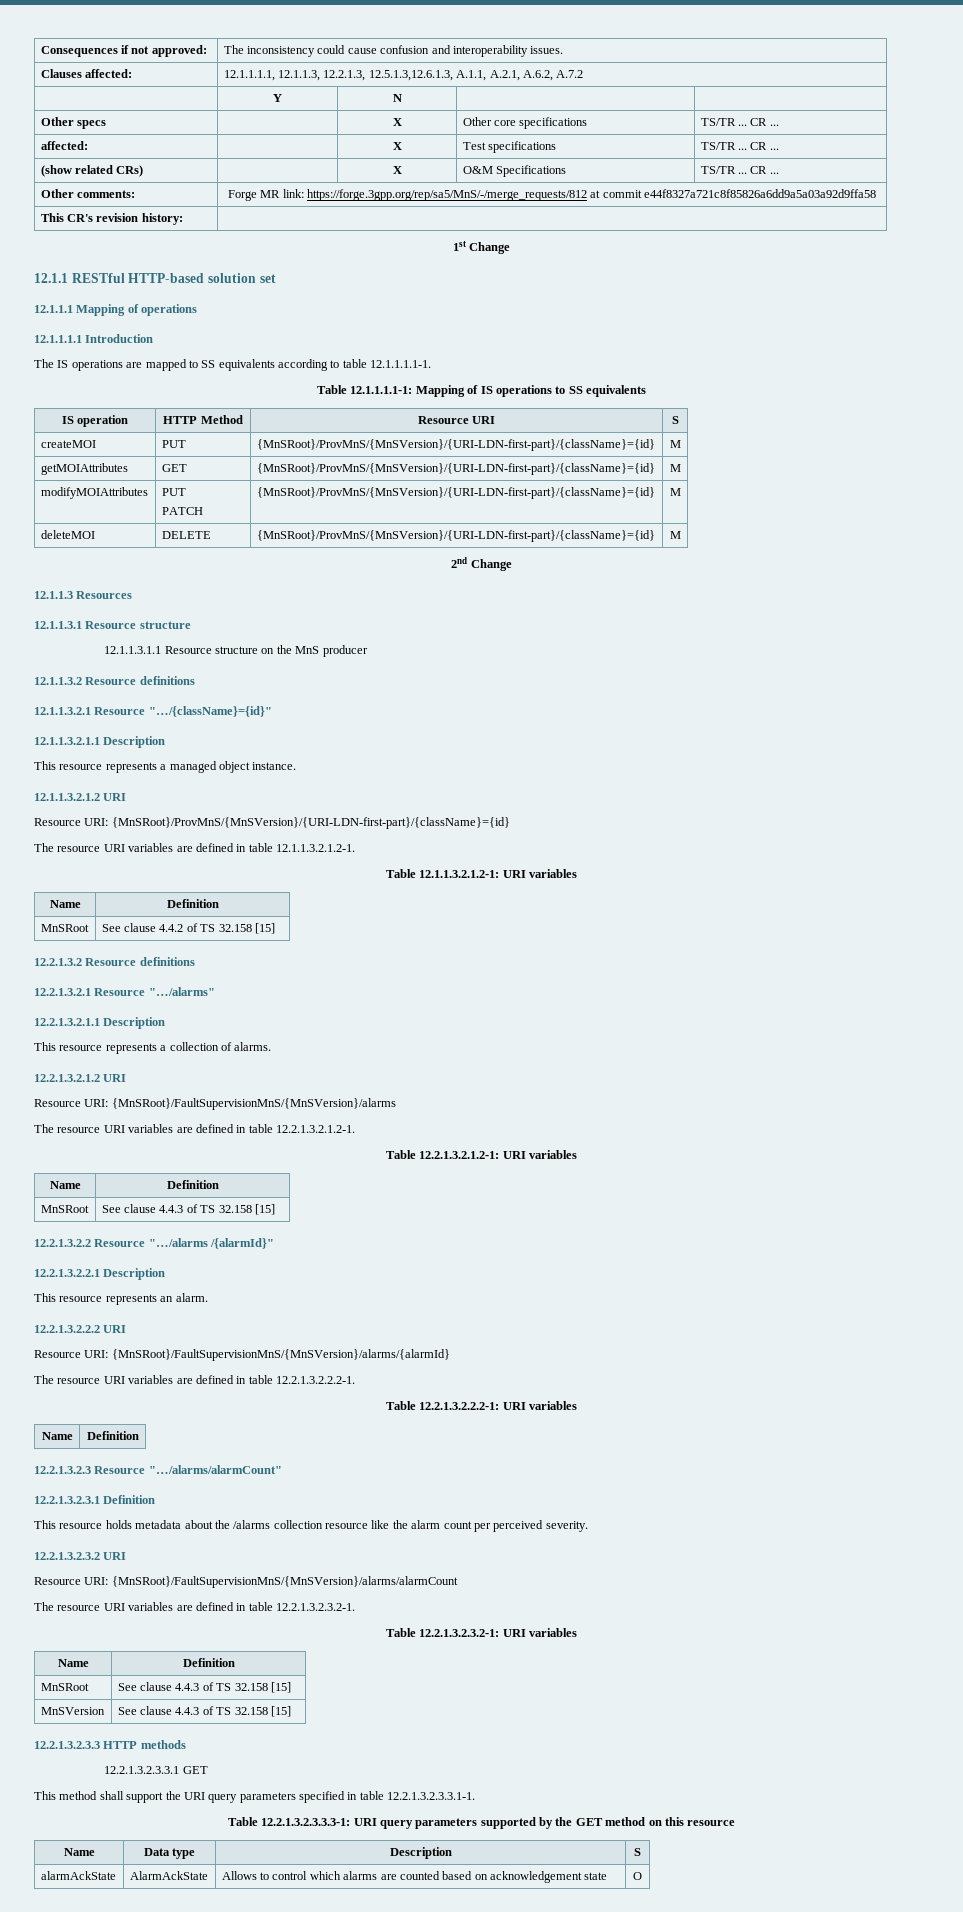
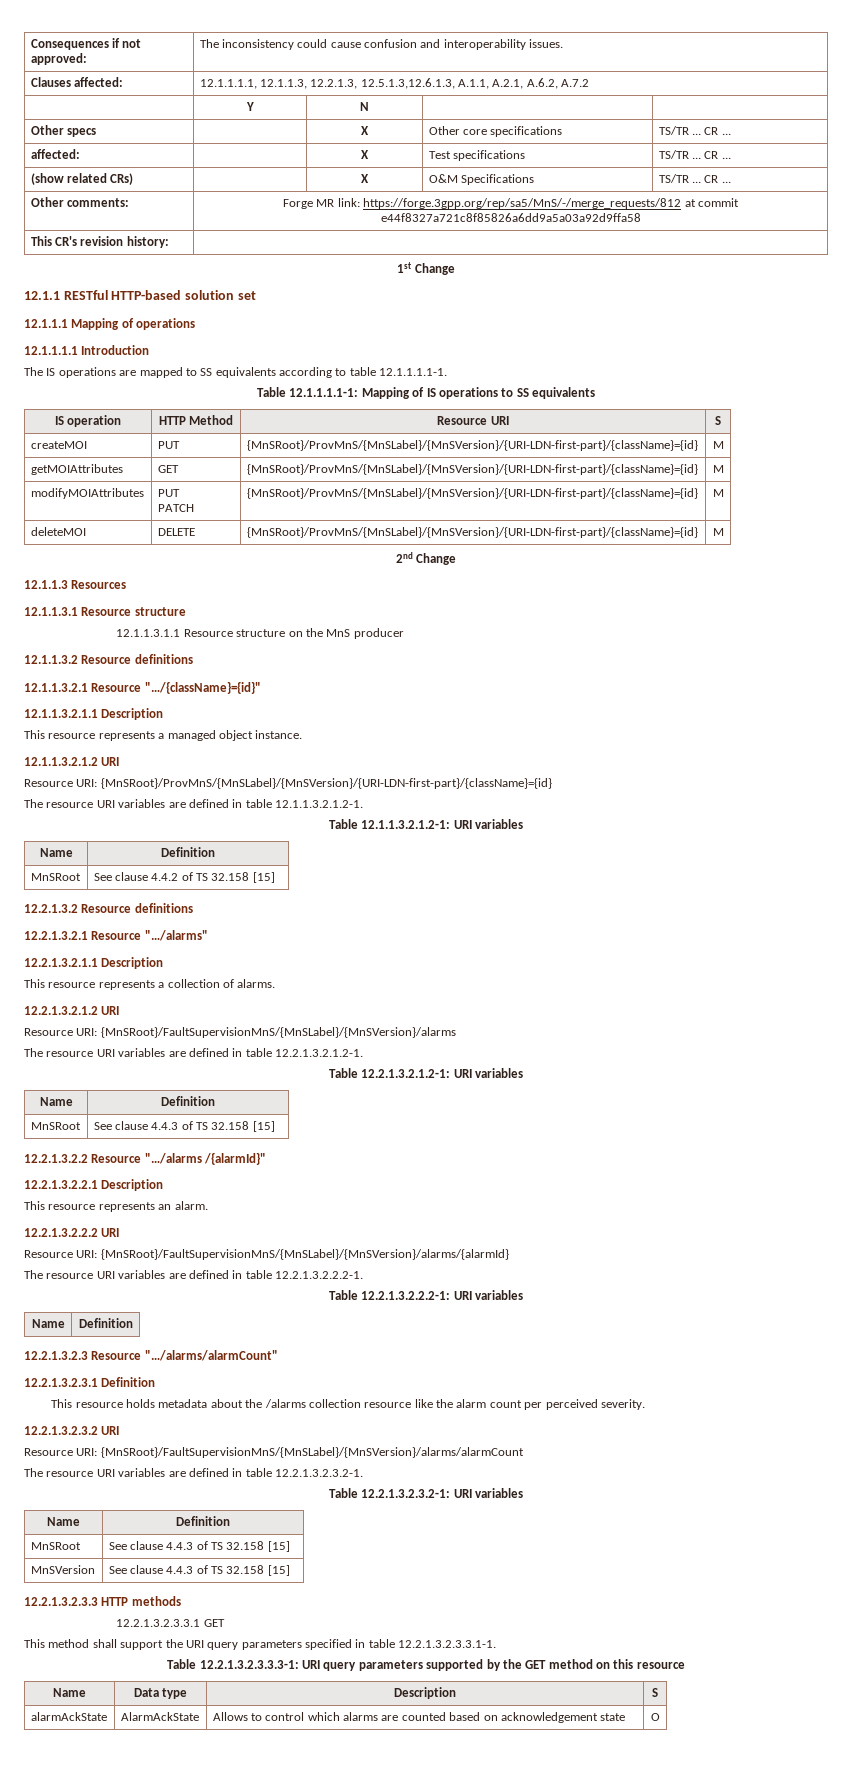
- createMOI | PUT | {MnSRoot}/ProvMnS/{MnSVersion}/{URI-LDN-first-part}/{className}={id} | M
+ createMOI | PUT | {MnSRoot}/ProvMnS/{MnSLabel}/{MnSVersion}/{URI-LDN-first-part}/{className}={id} | M
- getMOIAttributes | GET | {MnSRoot}/ProvMnS/{MnSVersion}/{URI-LDN-first-part}/{className}={id} | M
+ getMOIAttributes | GET | {MnSRoot}/ProvMnS/{MnSLabel}/{MnSVersion}/{URI-LDN-first-part}/{className}={id} | M
  modifyMOIAttributes | PUT
- PATCH | {MnSRoot}/ProvMnS/{MnSVersion}/{URI-LDN-first-part}/{className}={id} | M
+ PATCH | {MnSRoot}/ProvMnS/{MnSLabel}/{MnSVersion}/{URI-LDN-first-part}/{className}={id} | M
- deleteMOI | DELETE | {MnSRoot}/ProvMnS/{MnSVersion}/{URI-LDN-first-part}/{className}={id} | M
+ deleteMOI | DELETE | {MnSRoot}/ProvMnS/{MnSLabel}/{MnSVersion}/{URI-LDN-first-part}/{className}={id} | M
- Resource URI: {MnSRoot}/ProvMnS/{MnSVersion}/{URI-LDN-first-part}/{className}={id}
+ Resource URI: {MnSRoot}/ProvMnS/{MnSLabel}/{MnSVersion}/{URI-LDN-first-part}/{className}={id}
- Resource URI: {MnSRoot}/FaultSupervisionMnS/{MnSVersion}/alarms
+ Resource URI: {MnSRoot}/FaultSupervisionMnS/{MnSLabel}/{MnSVersion}/alarms
- Resource URI: {MnSRoot}/FaultSupervisionMnS/{MnSVersion}/alarms/{alarmId}
+ Resource URI: {MnSRoot}/FaultSupervisionMnS/{MnSLabel}/{MnSVersion}/alarms/{alarmId}
- Resource URI: {MnSRoot}/FaultSupervisionMnS/{MnSVersion}/alarms/alarmCount
+ Resource URI: {MnSRoot}/FaultSupervisionMnS/{MnSLabel}/{MnSVersion}/alarms/alarmCount

